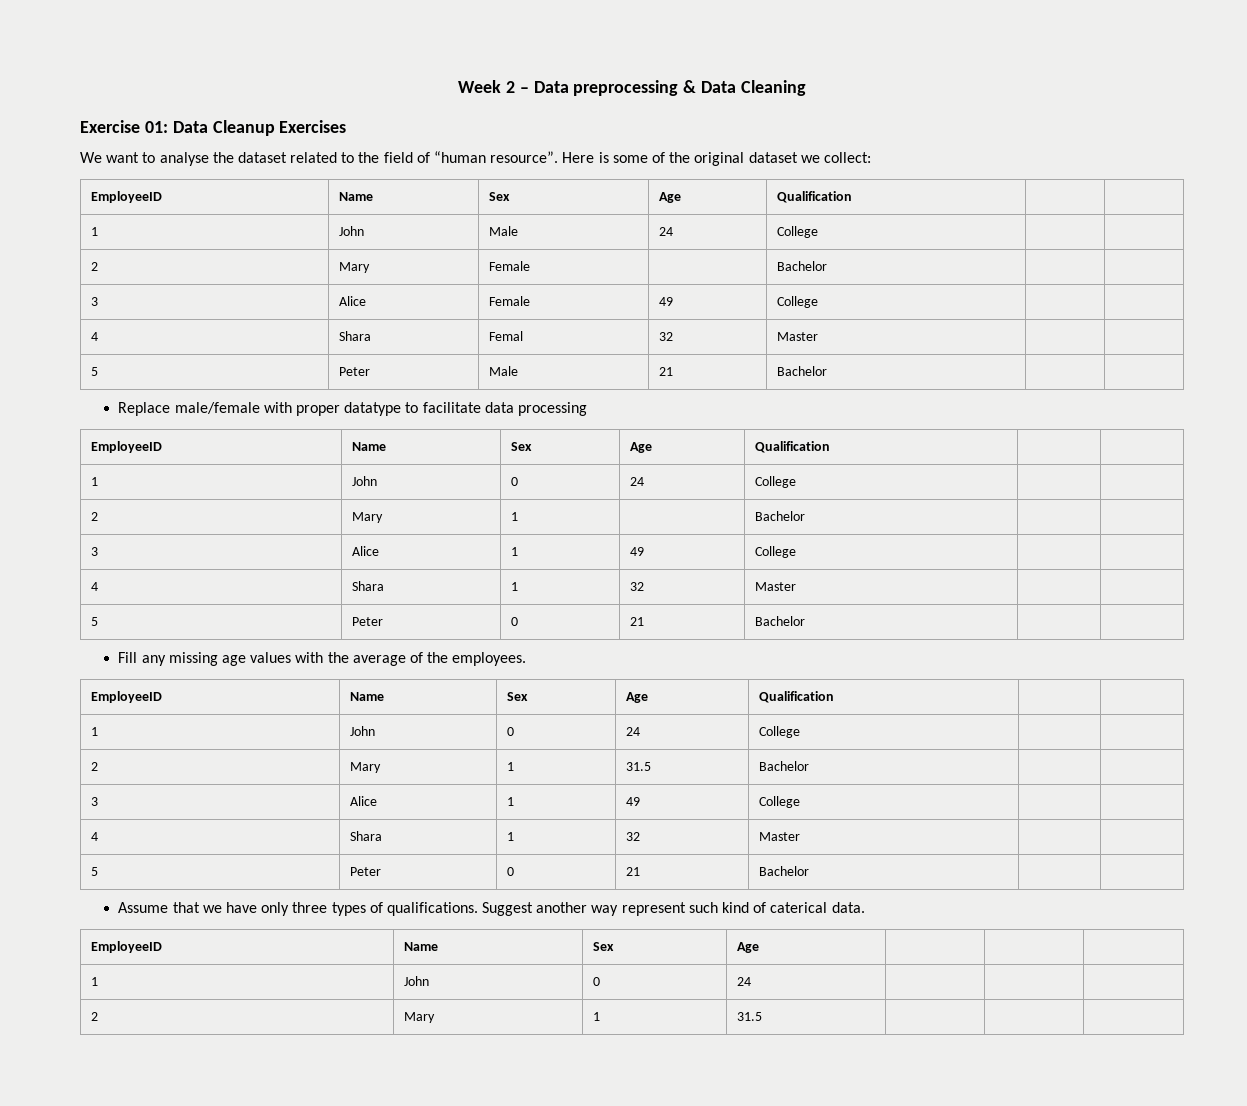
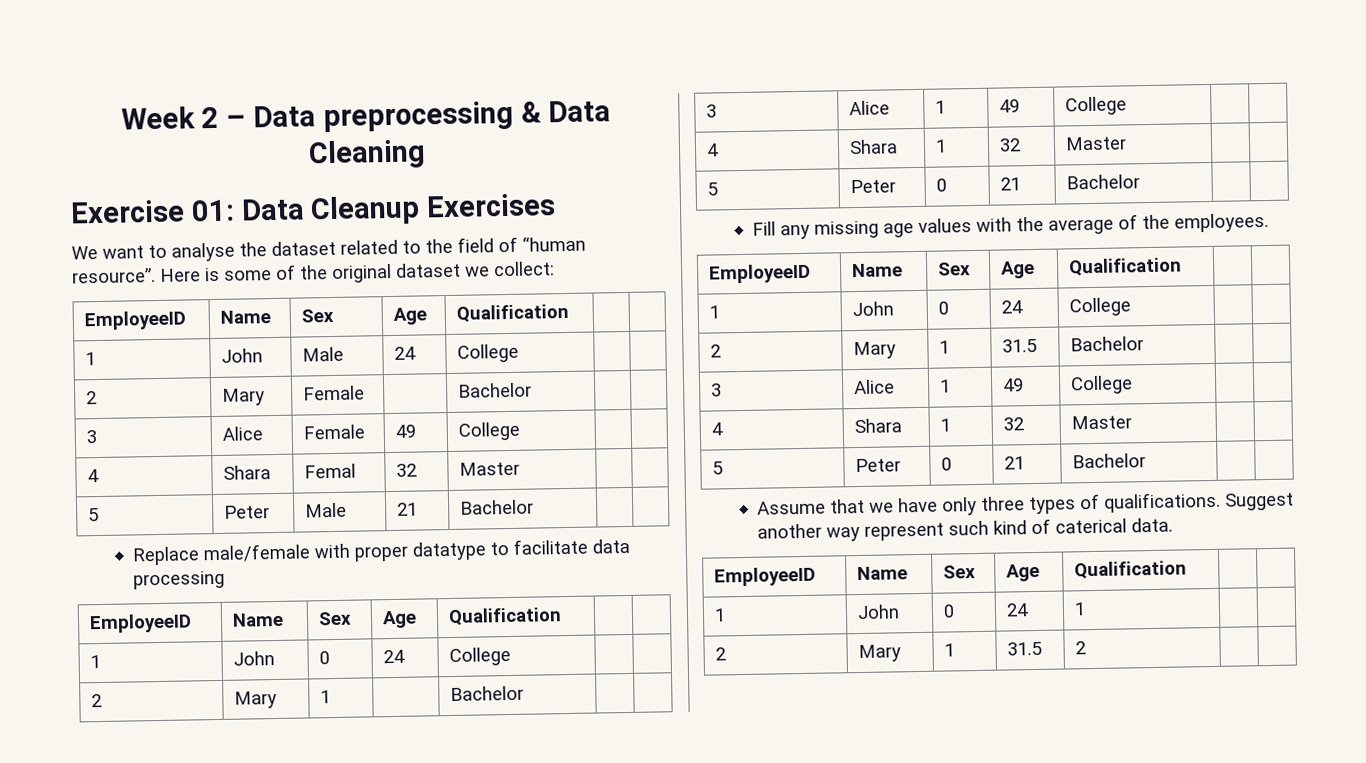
  Suggest another way represent such kind of caterical data.
- EmployeeID | Name | Sex | Age | | |
- 1 | John | 0 | 24 | | |
- 2 | Mary | 1 | 31.5 | | |
+ EmployeeID | Name | Sex | Age | Qualification | |
+ 1 | John | 0 | 24 | 1 | |
+ 2 | Mary | 1 | 31.5 | 2 | |

